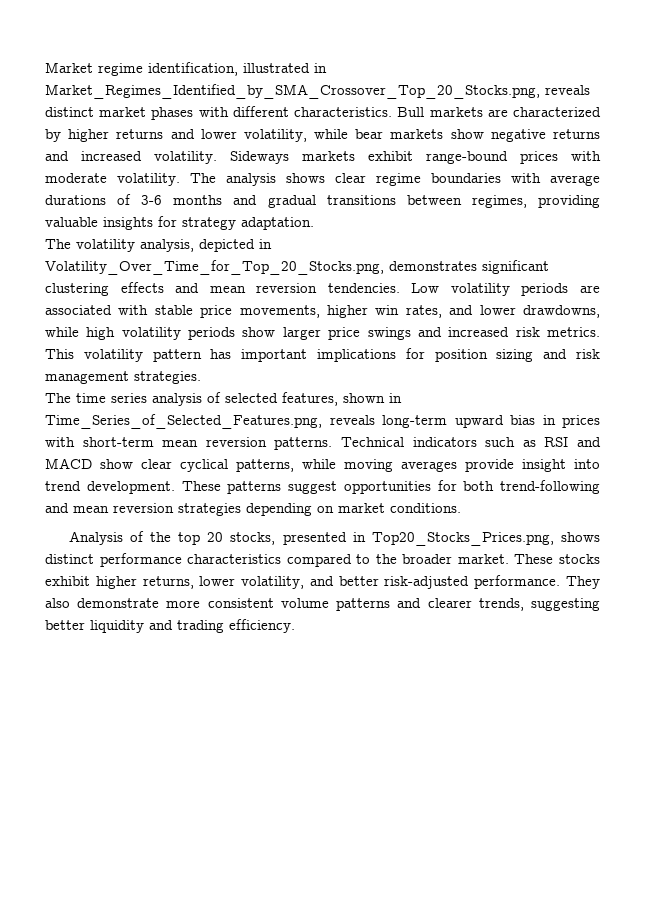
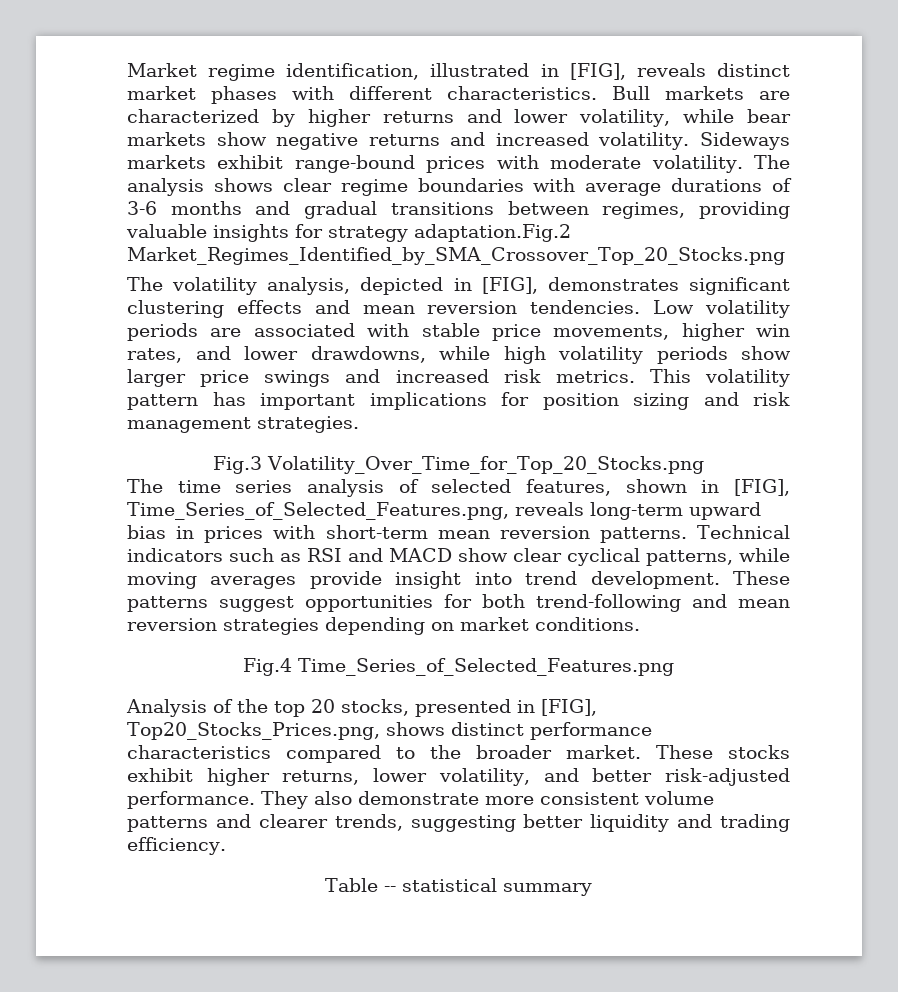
- Market regime identification, illustrated in Market_Regimes_Identified_by_SMA_Crossover_Top_20_Stocks.png, reveals distinct market phases with different characteristics.
+ Market regime identification, illustrated in [FIG], reveals distinct market phases with different characteristics.
- The analysis shows clear regime boundaries with average durations of 3-6 months and gradual transitions between regimes, providing valuable insights for strategy adaptation.
+ The analysis shows clear regime boundaries with average durations of 3-6 months and gradual transitions between regimes, providing valuable insights for strategy adaptation.Fig.2 Market_Regimes_Identified_by_SMA_Crossover_Top_20_Stocks.png
- The volatility analysis, depicted in Volatility_Over_Time_for_Top_20_Stocks.png, demonstrates significant clustering effects and mean reversion tendencies.
+ The volatility analysis, depicted in [FIG], demonstrates significant clustering effects and mean reversion tendencies.
+ Fig.3 Volatility_Over_Time_for_Top_20_Stocks.png
- The time series analysis of selected features, shown in Time_Series_of_Selected_Features.png, reveals long-term upward bias in prices with short-term mean reversion patterns.
+ The time series analysis of selected features, shown in [FIG], Time_Series_of_Selected_Features.png, reveals long-term upward bias in prices with short-term mean reversion patterns.
+ Fig.4 Time_Series_of_Selected_Features.png
- Analysis of the top 20 stocks, presented in Top20_Stocks_Prices.png, shows distinct performance characteristics compared to the broader market.
+ Analysis of the top 20 stocks, presented in [FIG], Top20_Stocks_Prices.png, shows distinct performance characteristics compared to the broader market.
+ Table -- statistical summary

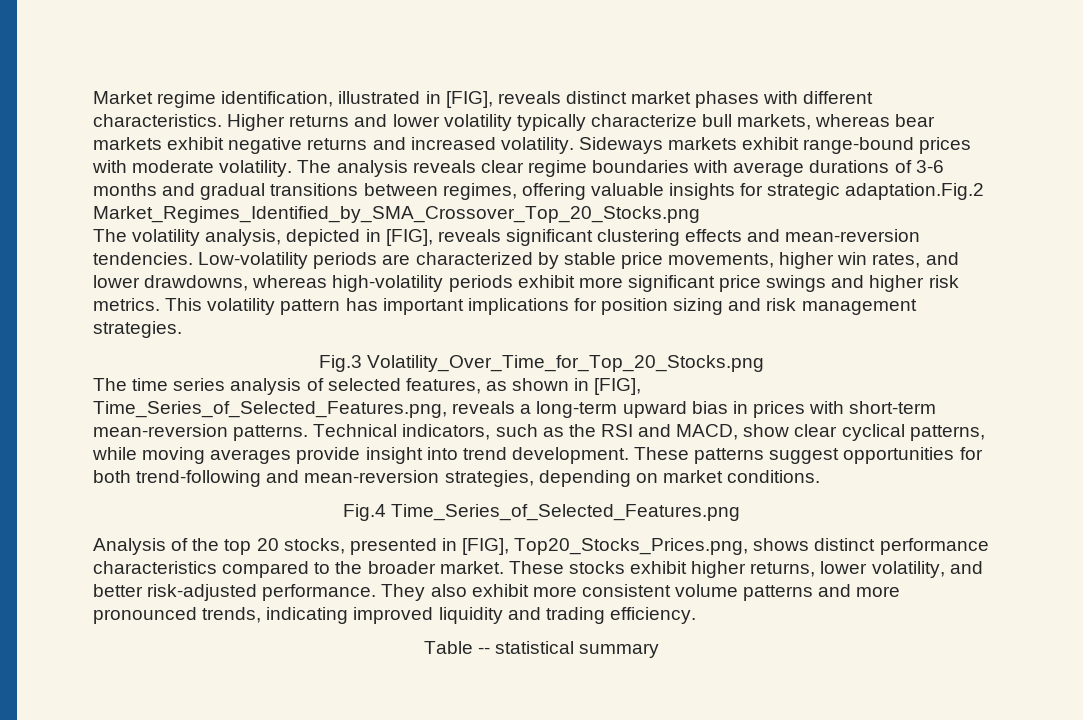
- Bull markets are characterized by higher returns and lower volatility, while bear markets show negative returns and increased volatility.
+ Higher returns and lower volatility typically characterize bull markets, whereas bear markets exhibit negative returns and increased volatility.
- The analysis shows clear regime boundaries with average durations of 3-6 months and gradual transitions between regimes, providing valuable insights for strategy adaptation.Fig.2 Market_Regimes_Identified_by_SMA_Crossover_Top_20_Stocks.png
+ The analysis reveals clear regime boundaries with average durations of 3-6 months and gradual transitions between regimes, offering valuable insights for strategic adaptation.Fig.2 Market_Regimes_Identified_by_SMA_Crossover_Top_20_Stocks.png
- The volatility analysis, depicted in [FIG], demonstrates significant clustering effects and mean reversion tendencies. Low volatility periods are associated with stable price movements, higher win rates, and lower drawdowns, while high volatility periods show larger price swings and increased risk metrics.
+ The volatility analysis, depicted in [FIG], reveals significant clustering effects and mean-reversion tendencies. Low-volatility periods are characterized by stable price movements, higher win rates, and lower drawdowns, whereas high-volatility periods exhibit more significant price swings and higher risk metrics.
- The time series analysis of selected features, shown in [FIG], Time_Series_of_Selected_Features.png, reveals long-term upward bias in prices with short-term mean reversion patterns.
+ The time series analysis of selected features, as shown in [FIG], Time_Series_of_Selected_Features.png, reveals a long-term upward bias in prices with short-term mean-reversion patterns.
- Technical indicators such as RSI and MACD show clear cyclical patterns, while moving averages provide insight into trend development.
+ Technical indicators, such as the RSI and MACD, show clear cyclical patterns, while moving averages provide insight into trend development.
- These patterns suggest opportunities for both trend-following and mean reversion strategies depending on market conditions.
+ These patterns suggest opportunities for both trend-following and mean-reversion strategies, depending on market conditions.
- They also demonstrate more consistent volume patterns and clearer trends, suggesting better liquidity and trading efficiency.
+ They also exhibit more consistent volume patterns and more pronounced trends, indicating improved liquidity and trading efficiency.

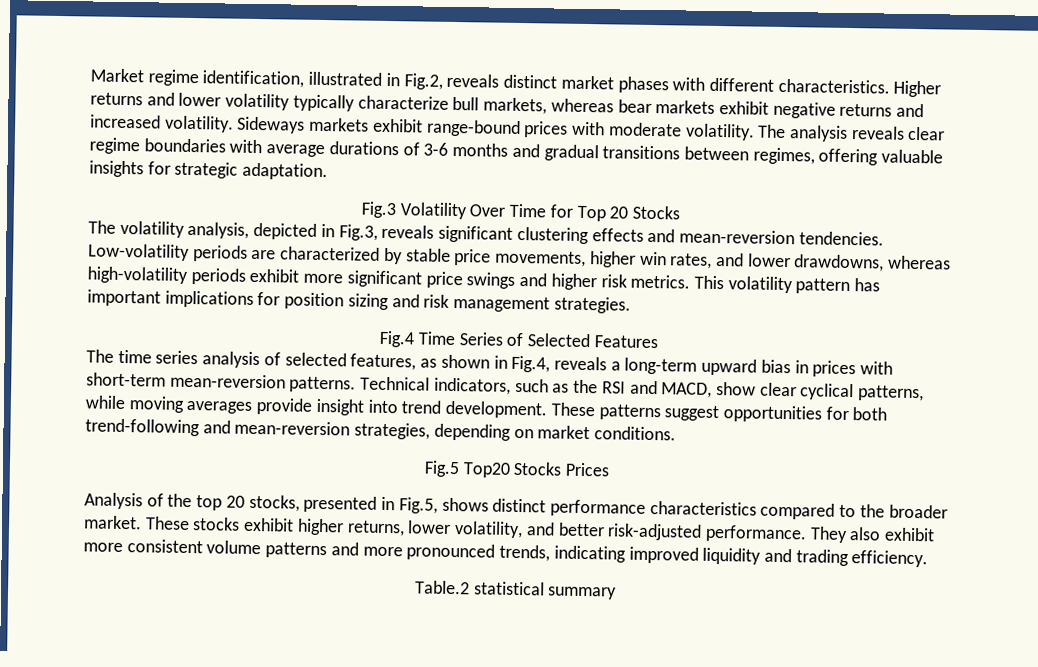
- Market regime identification, illustrated in [FIG], reveals distinct market phases with different characteristics.
+ Market regime identification, illustrated in Fig.2, reveals distinct market phases with different characteristics.
- The analysis reveals clear regime boundaries with average durations of 3-6 months and gradual transitions between regimes, offering valuable insights for strategic adaptation.Fig.2 Market_Regimes_Identified_by_SMA_Crossover_Top_20_Stocks.png
+ The analysis reveals clear regime boundaries with average durations of 3-6 months and gradual transitions between regimes, offering valuable insights for strategic adaptation.
+ Fig.3 Volatility Over Time for Top 20 Stocks
- The volatility analysis, depicted in [FIG], reveals significant clustering effects and mean-reversion tendencies.
+ The volatility analysis, depicted in Fig.3, reveals significant clustering effects and mean-reversion tendencies.
- Fig.3 Volatility_Over_Time_for_Top_20_Stocks.png
+ Fig.4 Time Series of Selected Features
- The time series analysis of selected features, as shown in [FIG], Time_Series_of_Selected_Features.png, reveals a long-term upward bias in prices with short-term mean-reversion patterns.
+ The time series analysis of selected features, as shown in Fig.4, reveals a long-term upward bias in prices with short-term mean-reversion patterns.
- Fig.4 Time_Series_of_Selected_Features.png
+ Fig.5 Top20 Stocks Prices
- Analysis of the top 20 stocks, presented in [FIG], Top20_Stocks_Prices.png, shows distinct performance characteristics compared to the broader market.
+ Analysis of the top 20 stocks, presented in Fig.5, shows distinct performance characteristics compared to the broader market.
- Table -- statistical summary
+ Table.2 statistical summary

